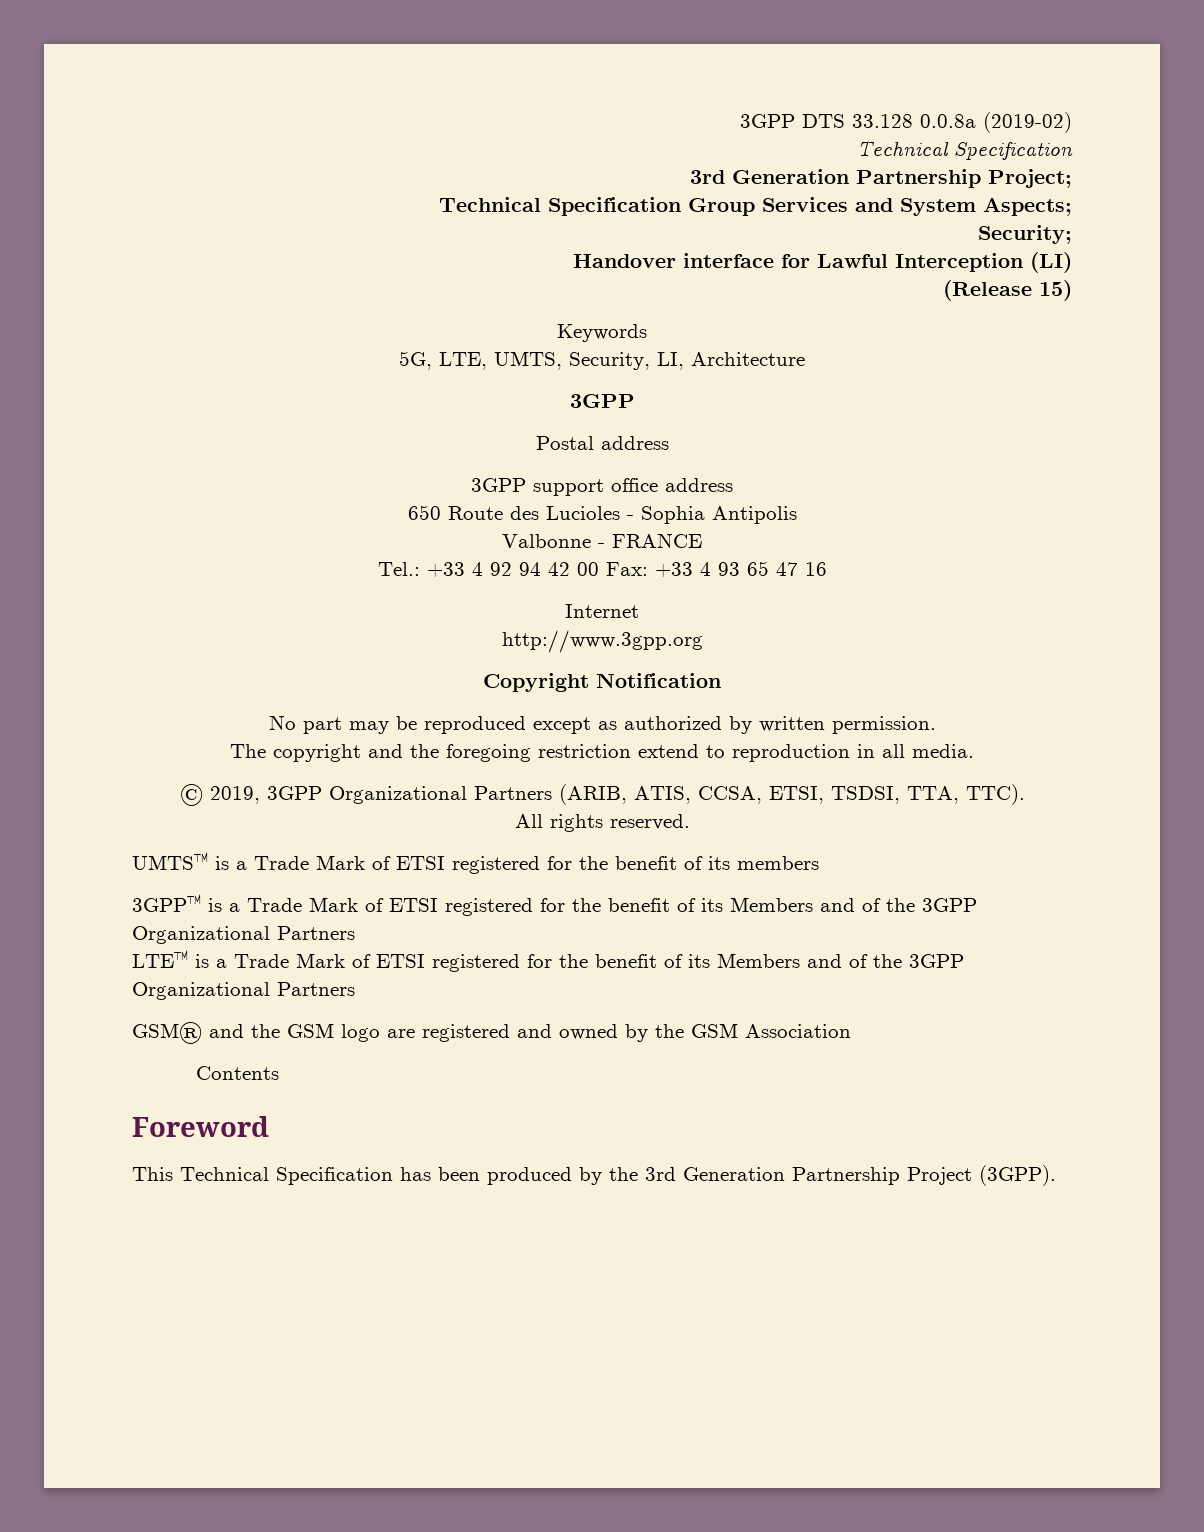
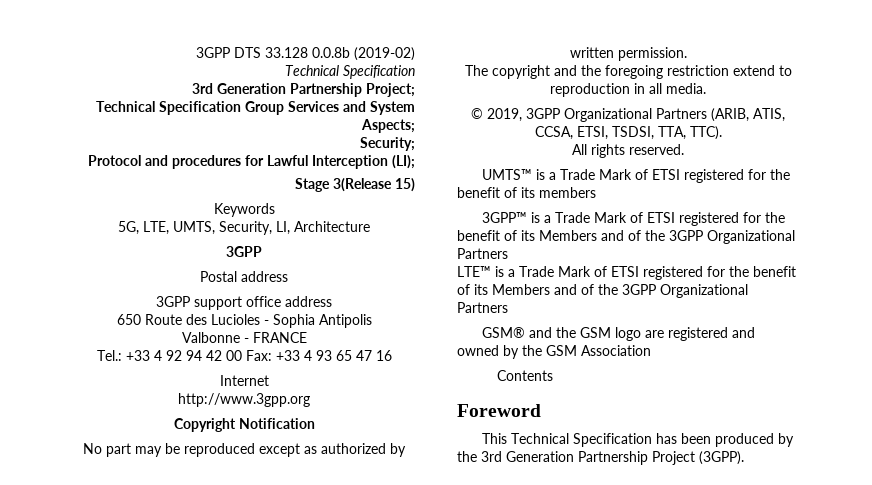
- 3GPP DTS 33.128 0.0.8a (2019-02)
+ 3GPP DTS 33.128 0.0.8b (2019-02)
- Handover interface for Lawful Interception (LI)
- (Release 15)
+ Protocol and procedures for Lawful Interception (LI);
+ Stage 3(Release 15)

